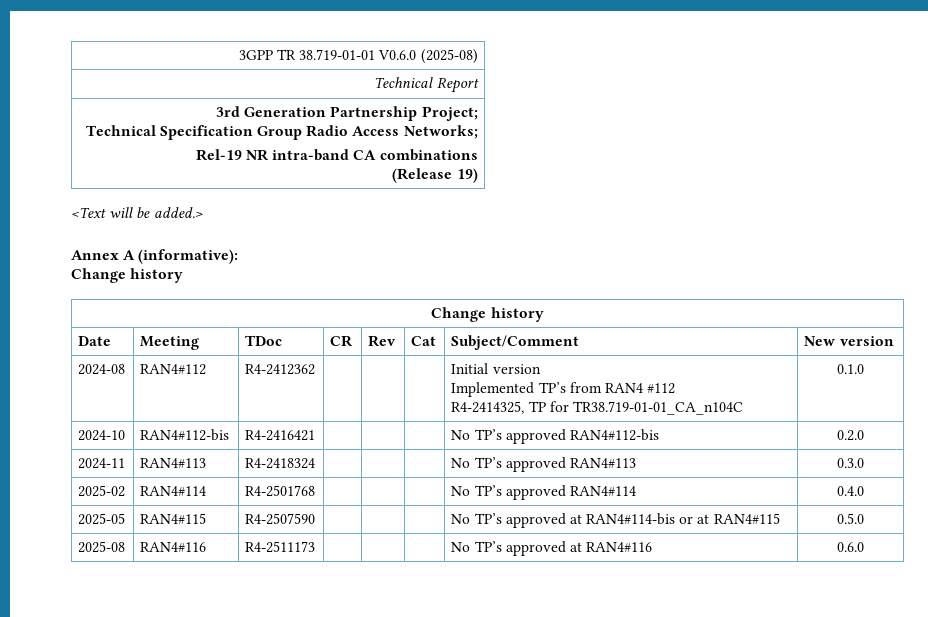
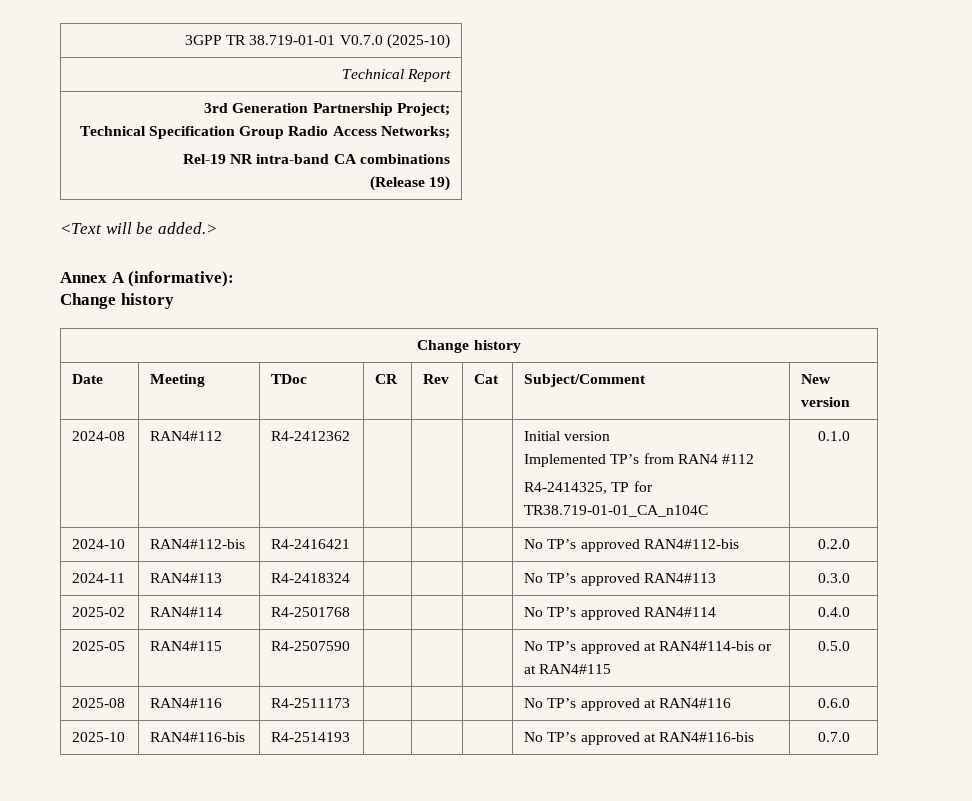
- 3GPP TR 38.719-01-01 V0.6.0 (2025-08)
+ 3GPP TR 38.719-01-01 V0.7.0 (2025-10)
+ 2025-10 | RAN4#116-bis | R4-2514193 | | | | No TP’s approved at RAN4#116-bis | 0.7.0

